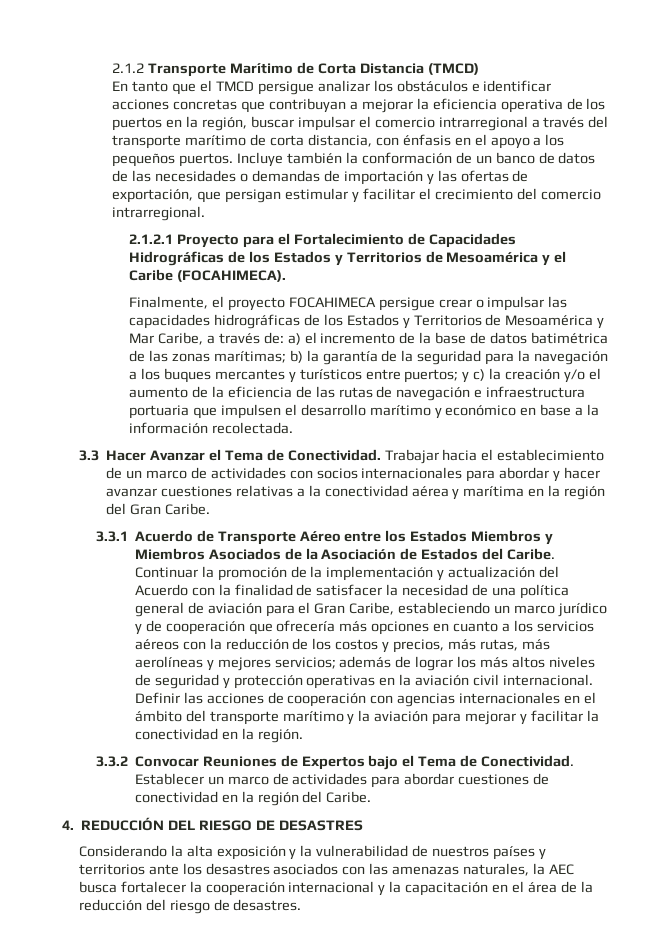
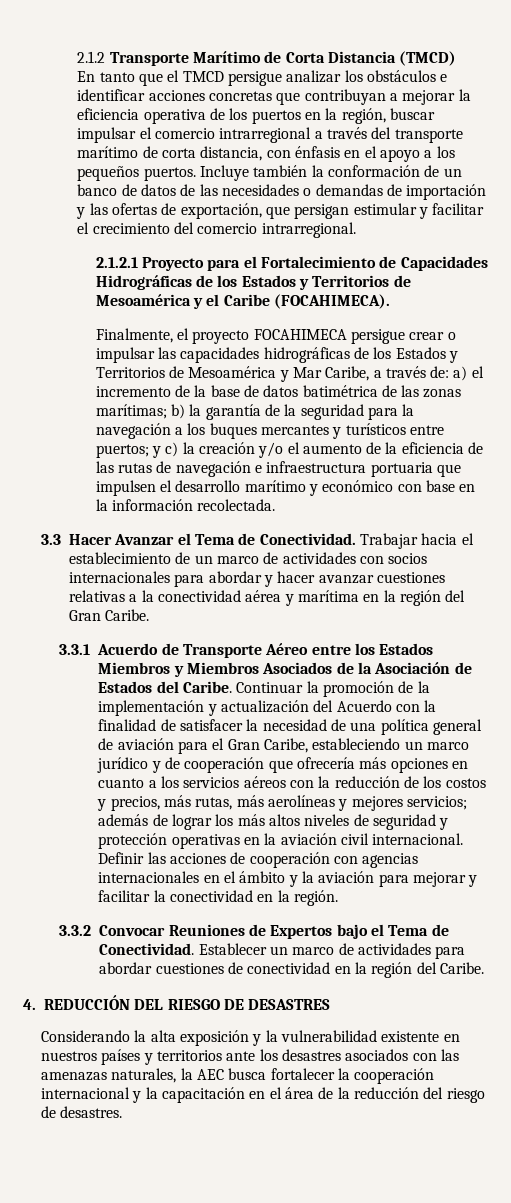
- y c) la creación y/o el aumento de la eficiencia de las rutas de navegación e infraestructura portuaria que impulsen el desarrollo marítimo y económico en base a la información recolectada.
+ y c) la creación y/o el aumento de la eficiencia de las rutas de navegación e infraestructura portuaria que impulsen el desarrollo marítimo y económico con base en la información recolectada.
- Definir las acciones de cooperación con agencias internacionales en el ámbito del transporte marítimo y la aviación para mejorar y facilitar la conectividad en la región.
+ Definir las acciones de cooperación con agencias internacionales en el ámbito y la aviación para mejorar y facilitar la conectividad en la región.
- Considerando la alta exposición y la vulnerabilidad de nuestros países y territorios ante los desastres asociados con las amenazas naturales, la AEC busca fortalecer la cooperación internacional y la capacitación en el área de la reducción del riesgo de desastres.
+ Considerando la alta exposición y la vulnerabilidad existente en nuestros países y territorios ante los desastres asociados con las amenazas naturales, la AEC busca fortalecer la cooperación internacional y la capacitación en el área de la reducción del riesgo de desastres.

